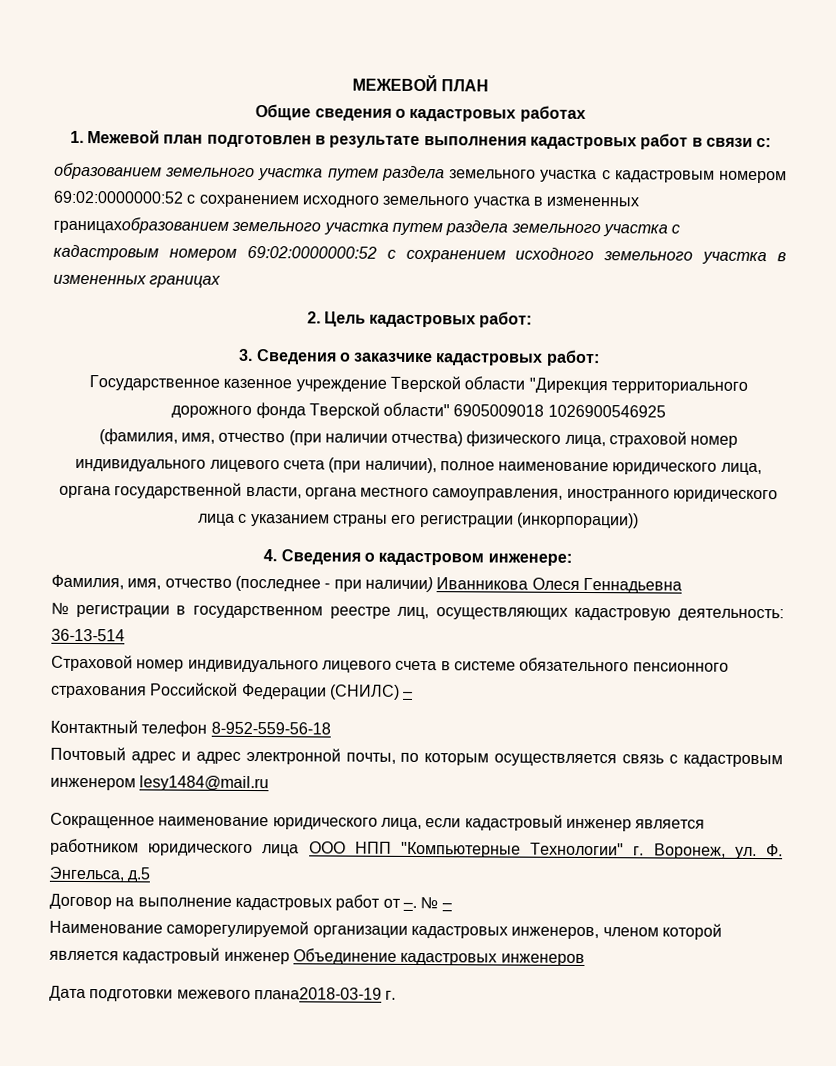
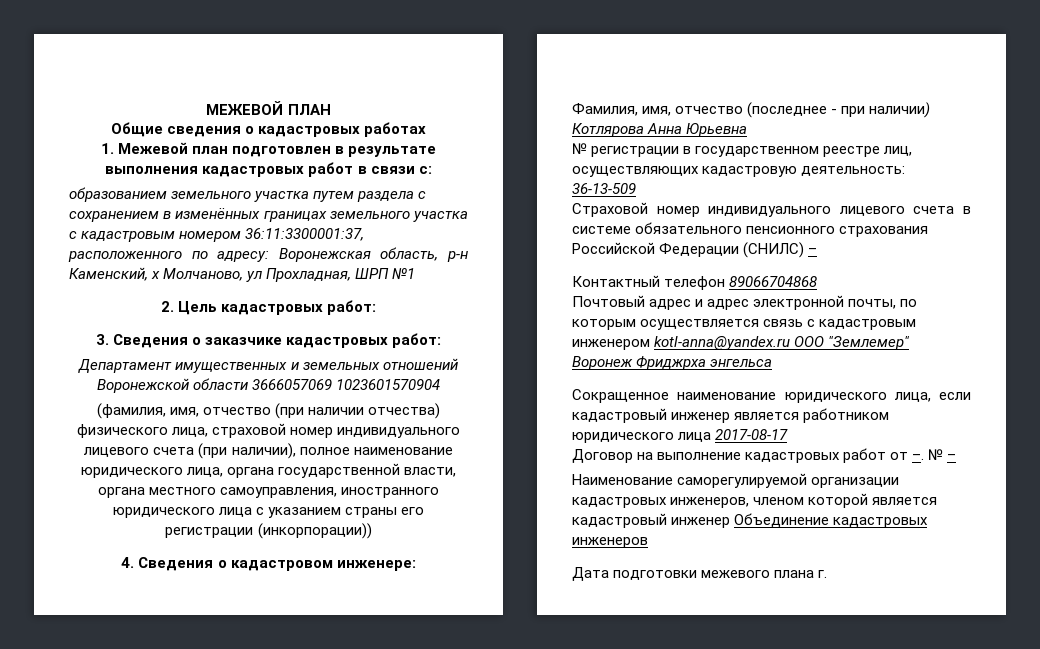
- образованием земельного участка путем раздела земельного участка с кадастровым номером 69:02:0000000:52 с сохранением исходного земельного участка в измененных границахобразованием земельного участка путем раздела земельного участка с кадастровым номером 69:02:0000000:52 с сохранением исходного земельного участка в измененных границах
+ образованием земельного участка путем раздела с сохранением в изменённых границах земельного участка с кадастровым номером 36:11:3300001:37, расположенного по адресу: Воронежская область, р-н Каменский, х Молчаново, ул Прохладная, ШРП №1
- Государственное казенное учреждение Тверской области "Дирекция территориального дорожного фонда Тверской области" 6905009018 1026900546925
+ Департамент имущественных и земельных отношений Воронежской области 3666057069 1023601570904
- Фамилия, имя, отчество (последнее - при наличии) Иванникова Олеся Геннадьевна
+ Фамилия, имя, отчество (последнее - при наличии) Котлярова Анна Юрьевна
- № регистрации в государственном реестре лиц, осуществляющих кадастровую деятельность: 36-13-514
+ № регистрации в государственном реестре лиц, осуществляющих кадастровую деятельность: 36-13-509
- Контактный телефон 8-952-559-56-18
+ Контактный телефон 89066704868
- Почтовый адрес и адрес электронной почты, по которым осуществляется связь с кадастровым инженером lesy1484@mail.ru
+ Почтовый адрес и адрес электронной почты, по которым осуществляется связь с кадастровым инженером kotl-anna@yandex.ru ООО "Землемер" Воронеж Фриджрха энгельса
- Сокращенное наименование юридического лица, если кадастровый инженер является работником юридического лица ООО НПП "Компьютерные Технологии" г. Воронеж, ул. Ф. Энгельса, д.5
+ Сокращенное наименование юридического лица, если кадастровый инженер является работником юридического лица 2017-08-17
- Дата подготовки межевого плана2018-03-19 г.
+ Дата подготовки межевого плана г.

